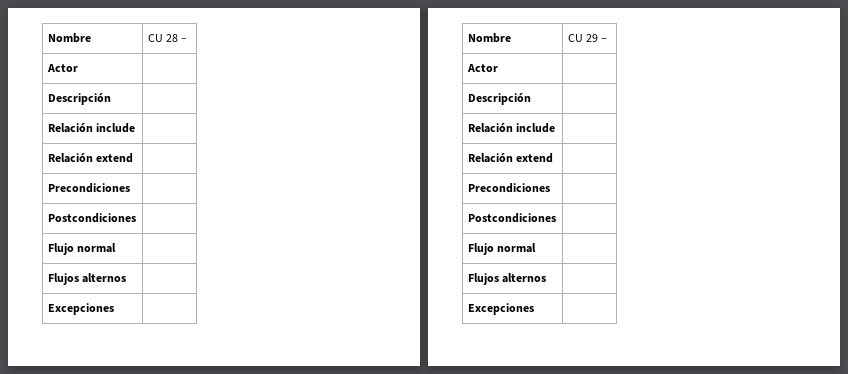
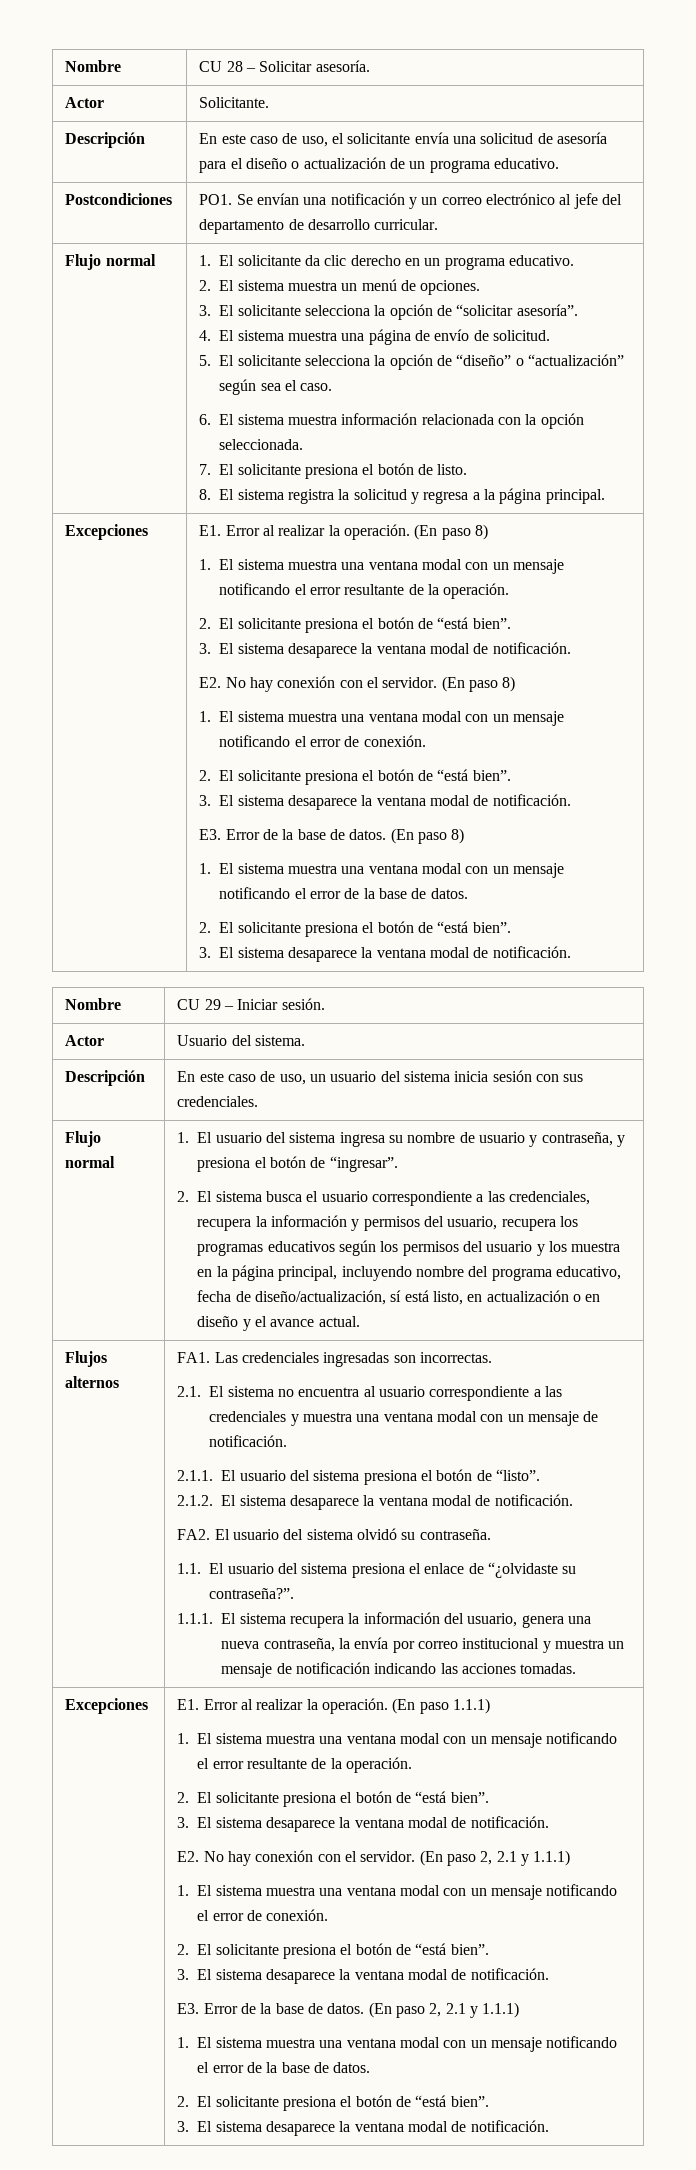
- Nombre | CU 28 –
- Actor |
- Descripción |
- Relación include |
- Relación extend |
- Precondiciones |
- Postcondiciones |
- Flujo normal |
- Flujos alternos |
- Excepciones |
+ Nombre | CU 28 – Solicitar asesoría.
+ Actor | Solicitante.
+ Descripción | En este caso de uso, el solicitante envía una solicitud de asesoría para el diseño o actualización de un programa educativo.
+ Postcondiciones | PO1. Se envían una notificación y un correo electrónico al jefe del departamento de desarrollo curricular.
+ Flujo normal | 1. El solicitante da clic derecho en un programa educativo.
+ 2. El sistema muestra un menú de opciones.
+ 3. El solicitante selecciona la opción de “solicitar asesoría”.
+ 4. El sistema muestra una página de envío de solicitud.
+ 5. El solicitante selecciona la opción de “diseño” o “actualización” según sea el caso.
+ 6. El sistema muestra información relacionada con la opción seleccionada.
+ 7. El solicitante presiona el botón de listo.
+ 8. El sistema registra la solicitud y regresa a la página principal.
+ Excepciones | E1. Error al realizar la operación. (En paso 8)
+ 1. El sistema muestra una ventana modal con un mensaje notificando el error resultante de la operación.
+ 2. El solicitante presiona el botón de “está bien”.
+ 3. El sistema desaparece la ventana modal de notificación.
+ E2. No hay conexión con el servidor. (En paso 8)
+ 1. El sistema muestra una ventana modal con un mensaje notificando el error de conexión.
+ 2. El solicitante presiona el botón de “está bien”.
+ 3. El sistema desaparece la ventana modal de notificación.
+ E3. Error de la base de datos. (En paso 8)
+ 1. El sistema muestra una ventana modal con un mensaje notificando el error de la base de datos.
+ 2. El solicitante presiona el botón de “está bien”.
+ 3. El sistema desaparece la ventana modal de notificación.
- Nombre | CU 29 –
- Actor |
- Descripción |
- Relación include |
- Relación extend |
- Precondiciones |
- Postcondiciones |
- Flujo normal |
- Flujos alternos |
- Excepciones |
+ Nombre | CU 29 – Iniciar sesión.
+ Actor | Usuario del sistema.
+ Descripción | En este caso de uso, un usuario del sistema inicia sesión con sus credenciales.
+ Flujo normal | 1. El usuario del sistema ingresa su nombre de usuario y contraseña, y presiona el botón de “ingresar”.
+ 2. El sistema busca el usuario correspondiente a las credenciales, recupera la información y permisos del usuario, recupera los programas educativos según los permisos del usuario y los muestra en la página principal, incluyendo nombre del programa educativo, fecha de diseño/actualización, sí está listo, en actualización o en diseño y el avance actual.
+ Flujos alternos | FA1. Las credenciales ingresadas son incorrectas.
+ 2.1. El sistema no encuentra al usuario correspondiente a las credenciales y muestra una ventana modal con un mensaje de notificación.
+ 2.1.1. El usuario del sistema presiona el botón de “listo”.
+ 2.1.2. El sistema desaparece la ventana modal de notificación.
+ FA2. El usuario del sistema olvidó su contraseña.
+ 1.1. El usuario del sistema presiona el enlace de “¿olvidaste su contraseña?”.
+ 1.1.1. El sistema recupera la información del usuario, genera una nueva contraseña, la envía por correo institucional y muestra un mensaje de notificación indicando las acciones tomadas.
+ Excepciones | E1. Error al realizar la operación. (En paso 1.1.1)
+ 1. El sistema muestra una ventana modal con un mensaje notificando el error resultante de la operación.
+ 2. El solicitante presiona el botón de “está bien”.
+ 3. El sistema desaparece la ventana modal de notificación.
+ E2. No hay conexión con el servidor. (En paso 2, 2.1 y 1.1.1)
+ 1. El sistema muestra una ventana modal con un mensaje notificando el error de conexión.
+ 2. El solicitante presiona el botón de “está bien”.
+ 3. El sistema desaparece la ventana modal de notificación.
+ E3. Error de la base de datos. (En paso 2, 2.1 y 1.1.1)
+ 1. El sistema muestra una ventana modal con un mensaje notificando el error de la base de datos.
+ 2. El solicitante presiona el botón de “está bien”.
+ 3. El sistema desaparece la ventana modal de notificación.

